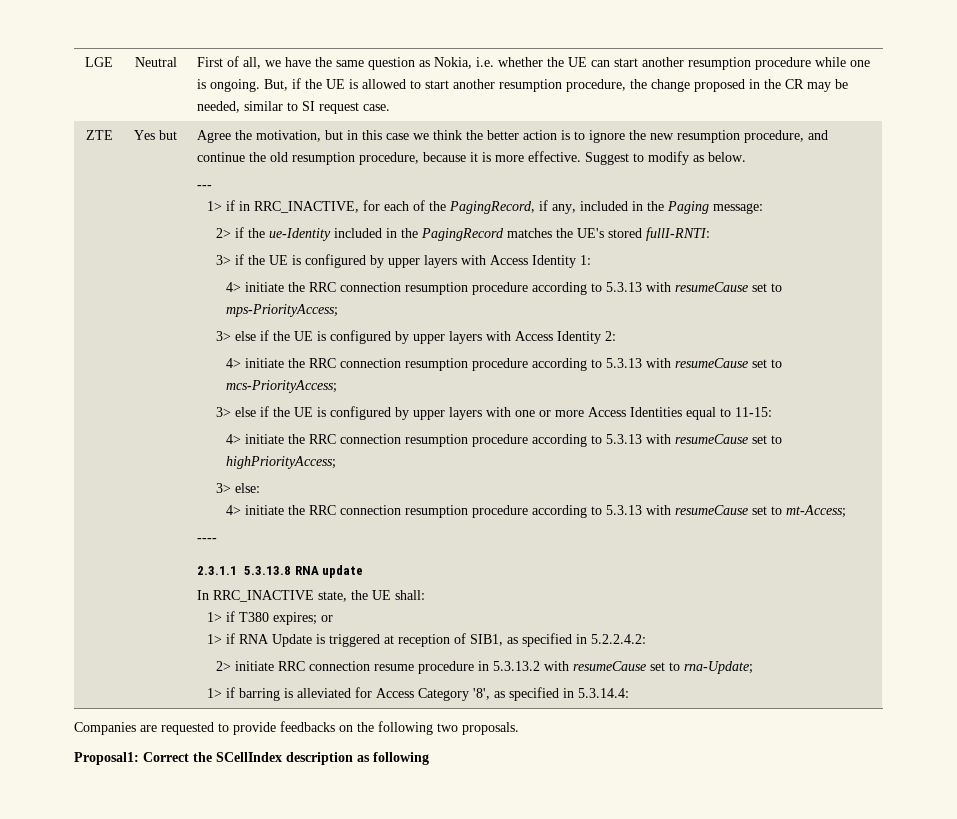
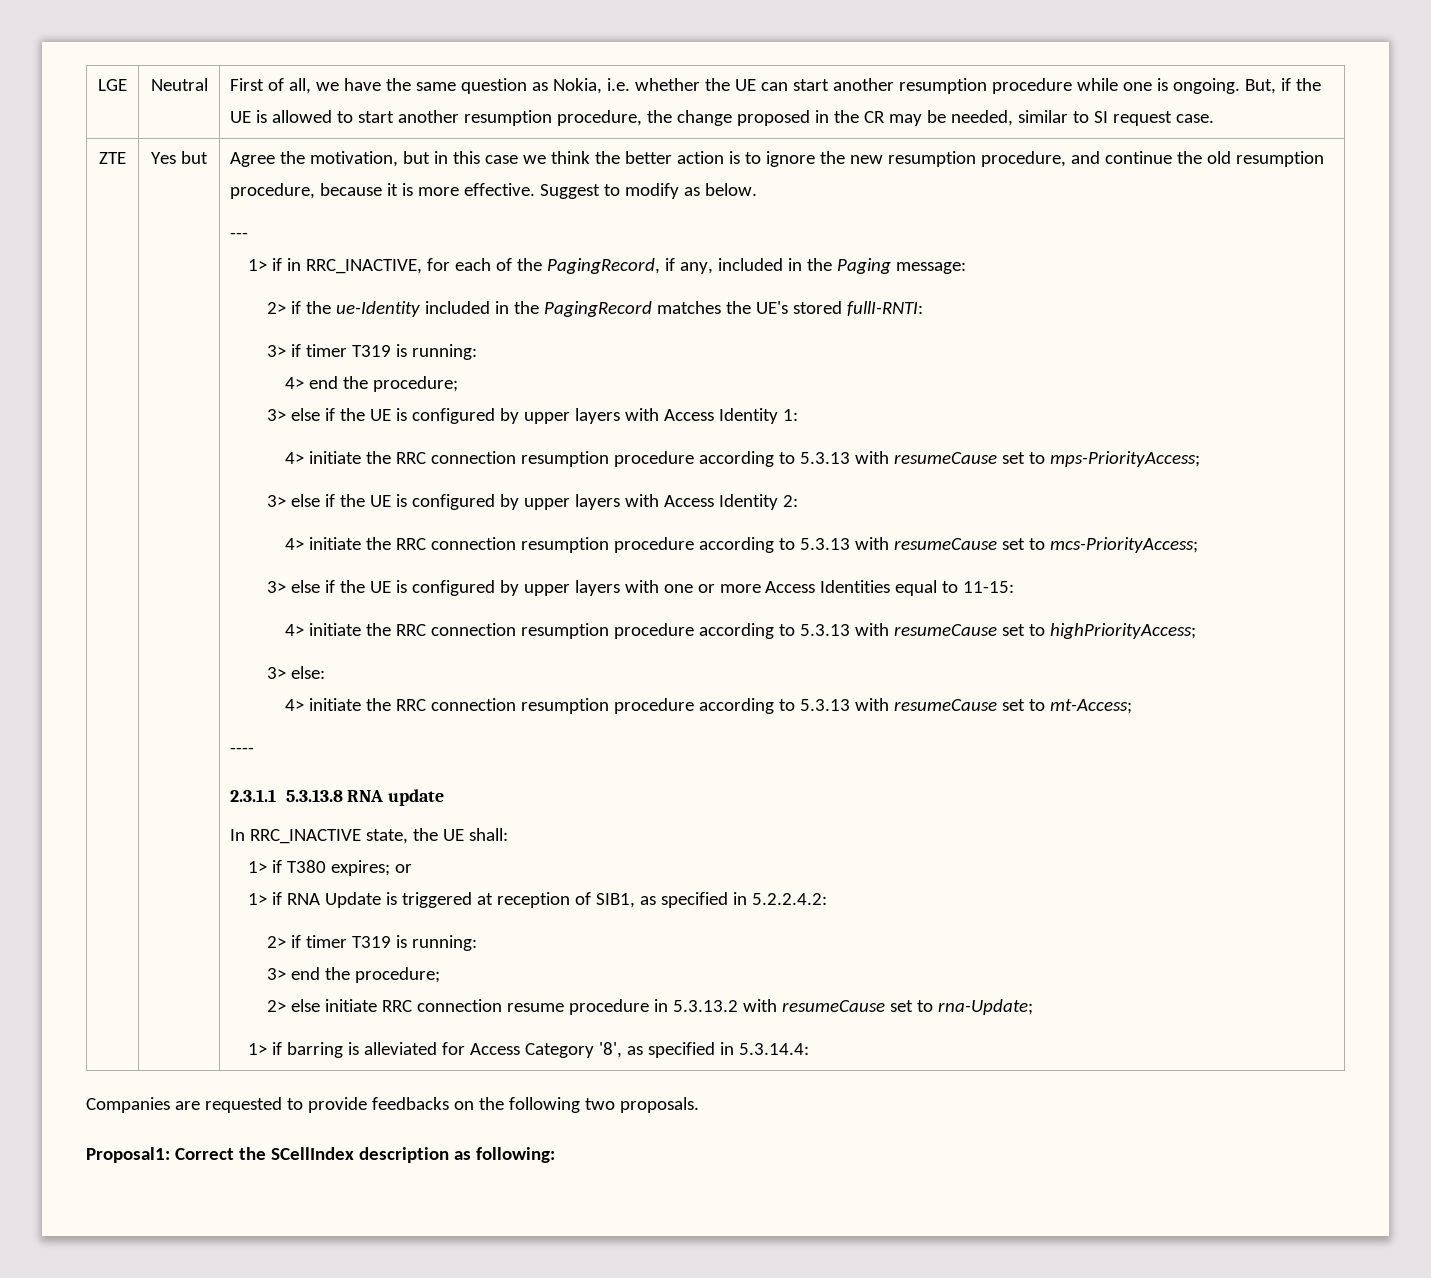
- 3> if the UE is configured by upper layers with Access Identity 1:
+ 3> if timer T319 is running:
+ 4> end the procedure;
+ 3> else if the UE is configured by upper layers with Access Identity 1:
- 2> initiate RRC connection resume procedure in 5.3.13.2 with resumeCause set to rna-Update;
+ 2> if timer T319 is running:
+ 3> end the procedure;
+ 2> else initiate RRC connection resume procedure in 5.3.13.2 with resumeCause set to rna-Update;
- Proposal1: Correct the SCellIndex description as following
+ Proposal1: Correct the SCellIndex description as following:

